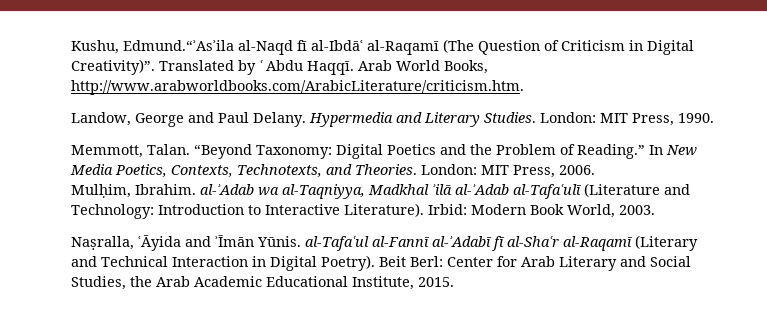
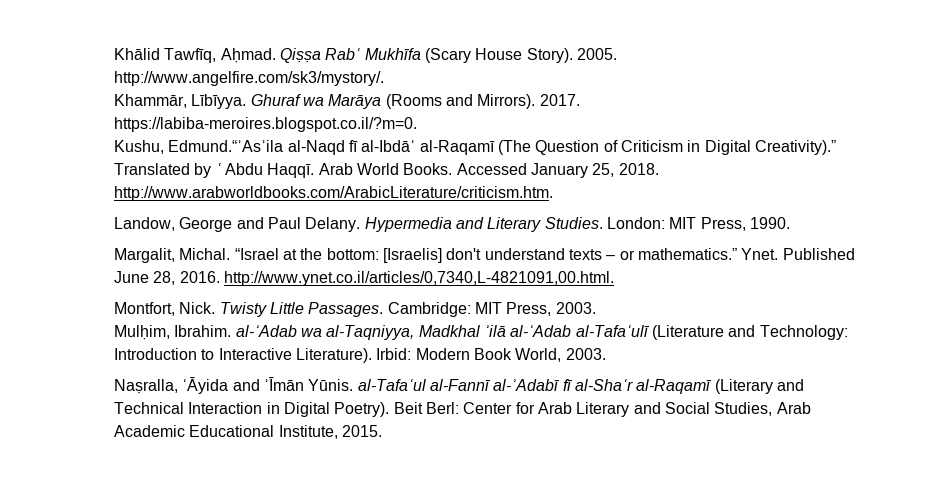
+ Khālid Tawfīq, Aḥmad. Qiṣṣa Rabʿ Mukhīfa (Scary House Story). 2005. http://www.angelfire.com/sk3/mystory/.
+ Khammār, Lībīyya. Ghuraf wa Marāya (Rooms and Mirrors). 2017. https://labiba-meroires.blogspot.co.il/?m=0.
- Kushu, Edmund.“ʾAsʾila al-Naqd fī al-Ibdāʿ al-Raqamī (The Question of Criticism in Digital Creativity)”.
+ Kushu, Edmund.“ʾAsʾila al-Naqd fī al-Ibdāʿ al-Raqamī (The Question of Criticism in Digital Creativity).”
- Arab World Books, http://www.arabworldbooks.com/ArabicLiterature/criticism.htm.
+ Arab World Books. Accessed January 25, 2018. http://www.arabworldbooks.com/ArabicLiterature/criticism.htm.
- Memmott, Talan. “Beyond Taxonomy: Digital Poetics and the Problem of Reading.” In New Media Poetics, Contexts, Technotexts, and Theories. London: MIT Press, 2006.
+ Margalit, Michal. “Israel at the bottom: [Israelis] don't understand texts – or mathematics.” Ynet. Published June 28, 2016. http://www.ynet.co.il/articles/0,7340,L-4821091,00.html.
+ Montfort, Nick. Twisty Little Passages. Cambridge: MIT Press, 2003.
- Beit Berl: Center for Arab Literary and Social Studies, the Arab Academic Educational Institute, 2015.
+ Beit Berl: Center for Arab Literary and Social Studies, Arab Academic Educational Institute, 2015.

